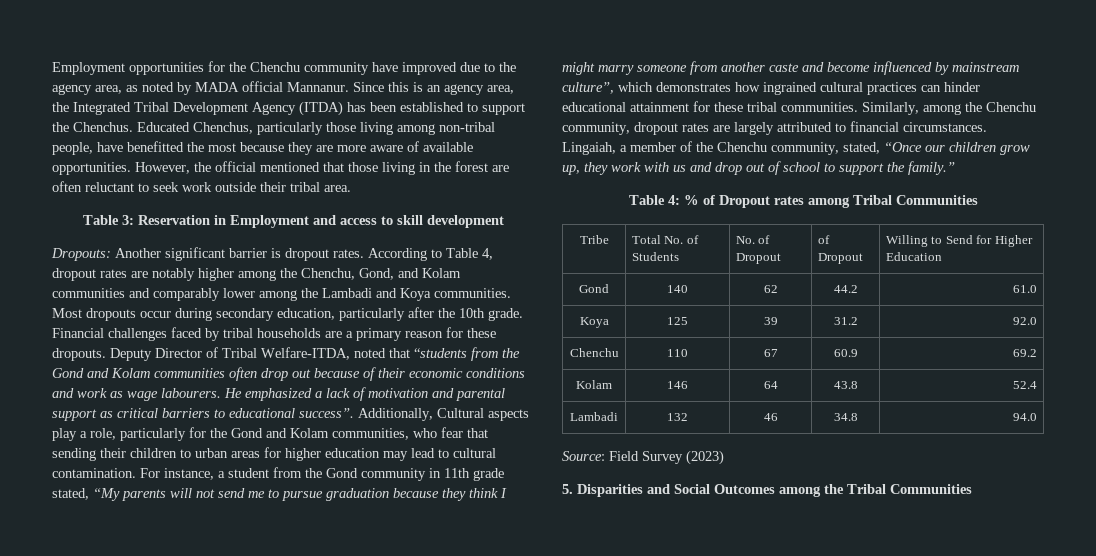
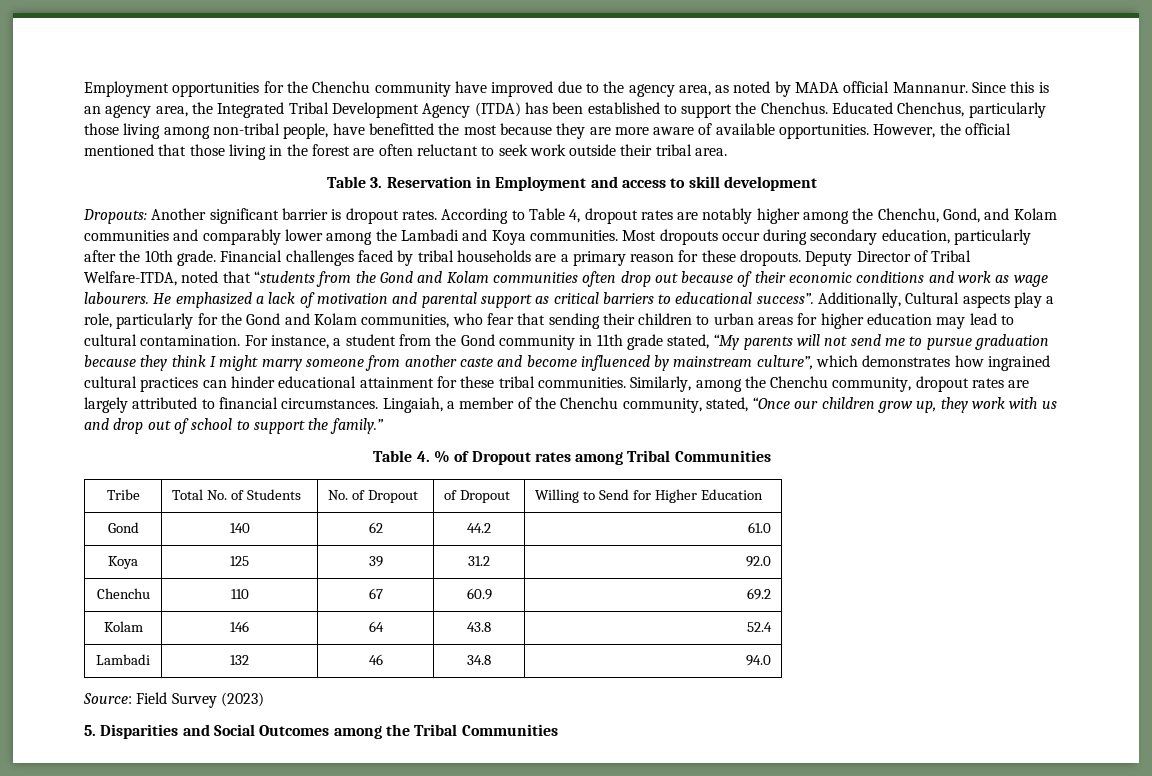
- Table 3: Reservation in Employment and access to skill development
+ Table 3. Reservation in Employment and access to skill development
- Table 4: % of Dropout rates among Tribal Communities
+ Table 4. % of Dropout rates among Tribal Communities

